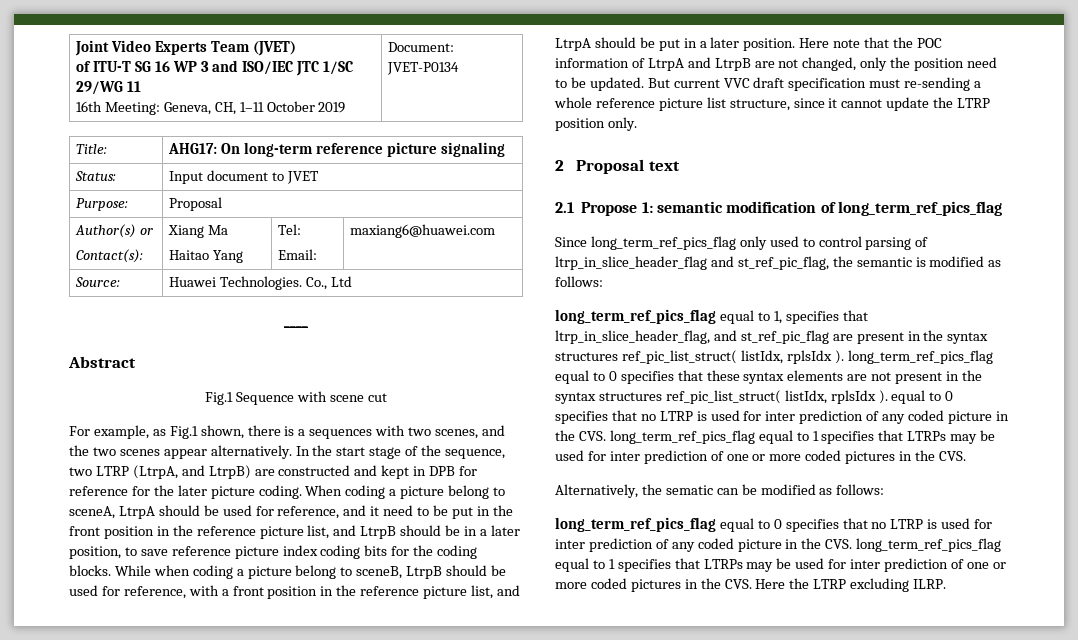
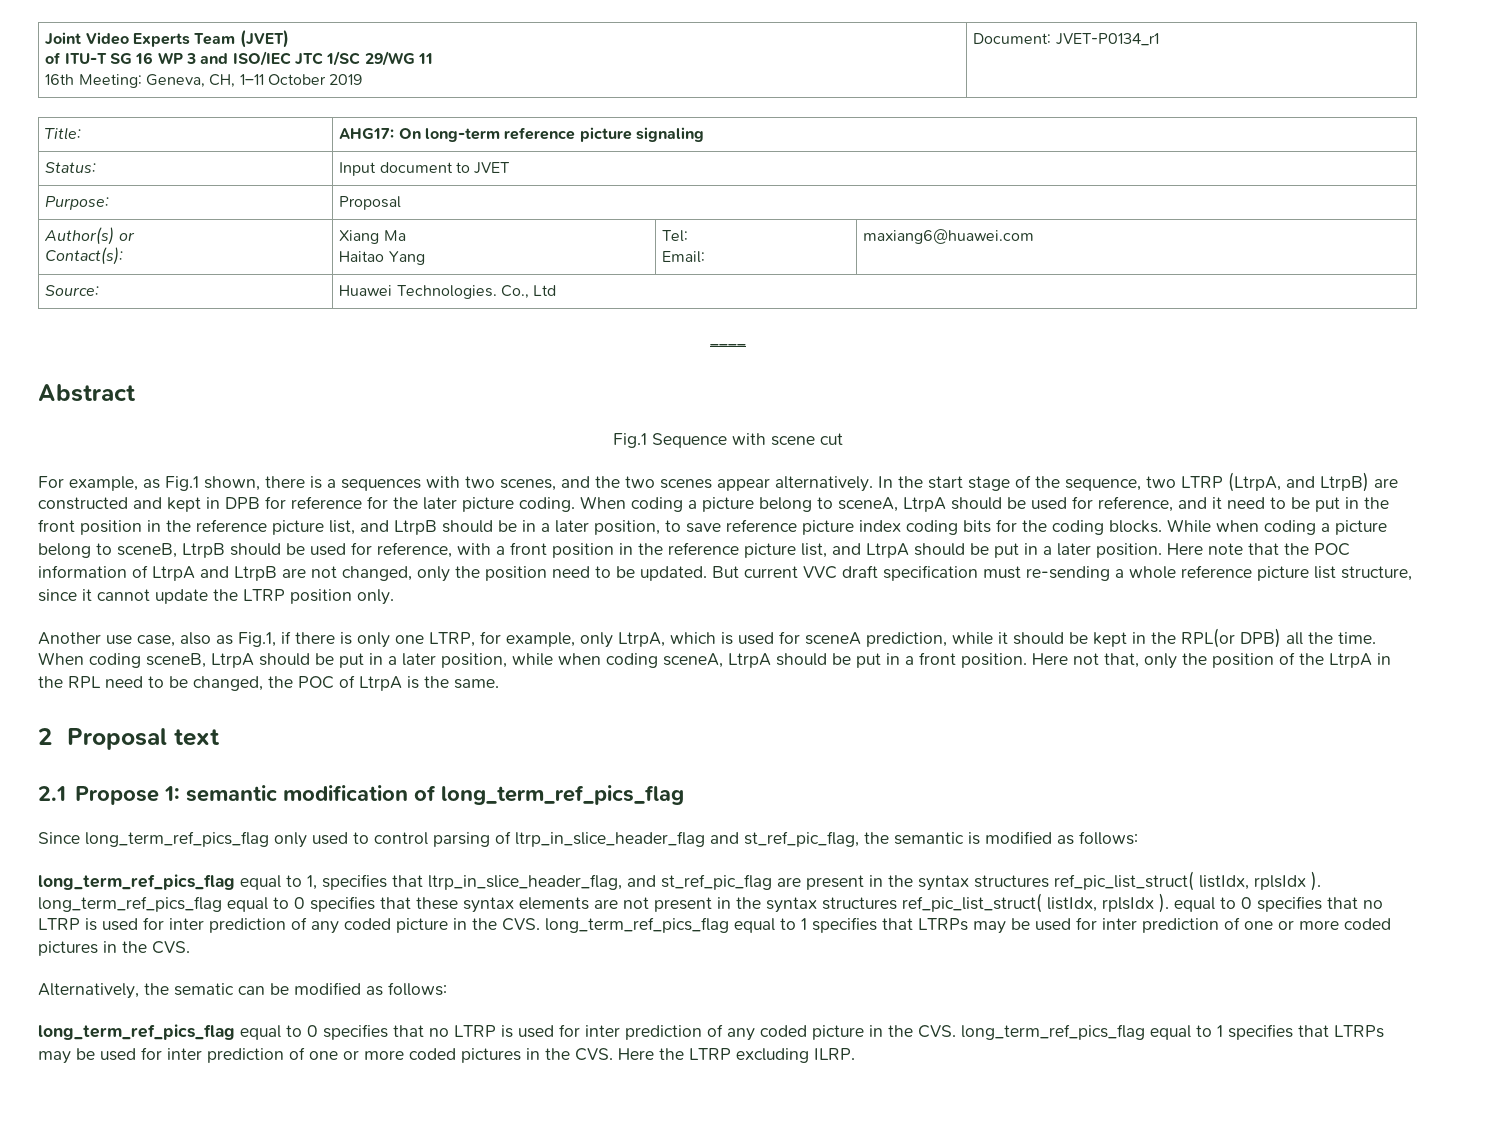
  Joint Video Experts Team (JVET)
  of ITU-T SG 16 WP 3 and ISO/IEC JTC 1/SC 29/WG 11
- 16th Meeting: Geneva, CH, 1–11 October 2019 | Document: JVET-P0134
+ 16th Meeting: Geneva, CH, 1–11 October 2019 | Document: JVET-P0134_r1
+ Another use case, also as Fig.1, if there is only one LTRP, for example, only LtrpA, which is used for sceneA prediction, while it should be kept in the RPL(or DPB) all the time. When coding sceneB, LtrpA should be put in a later position, while when coding sceneA, LtrpA should be put in a front position. Here not that, only the position of the LtrpA in the RPL need to be changed, the POC of LtrpA is the same.

